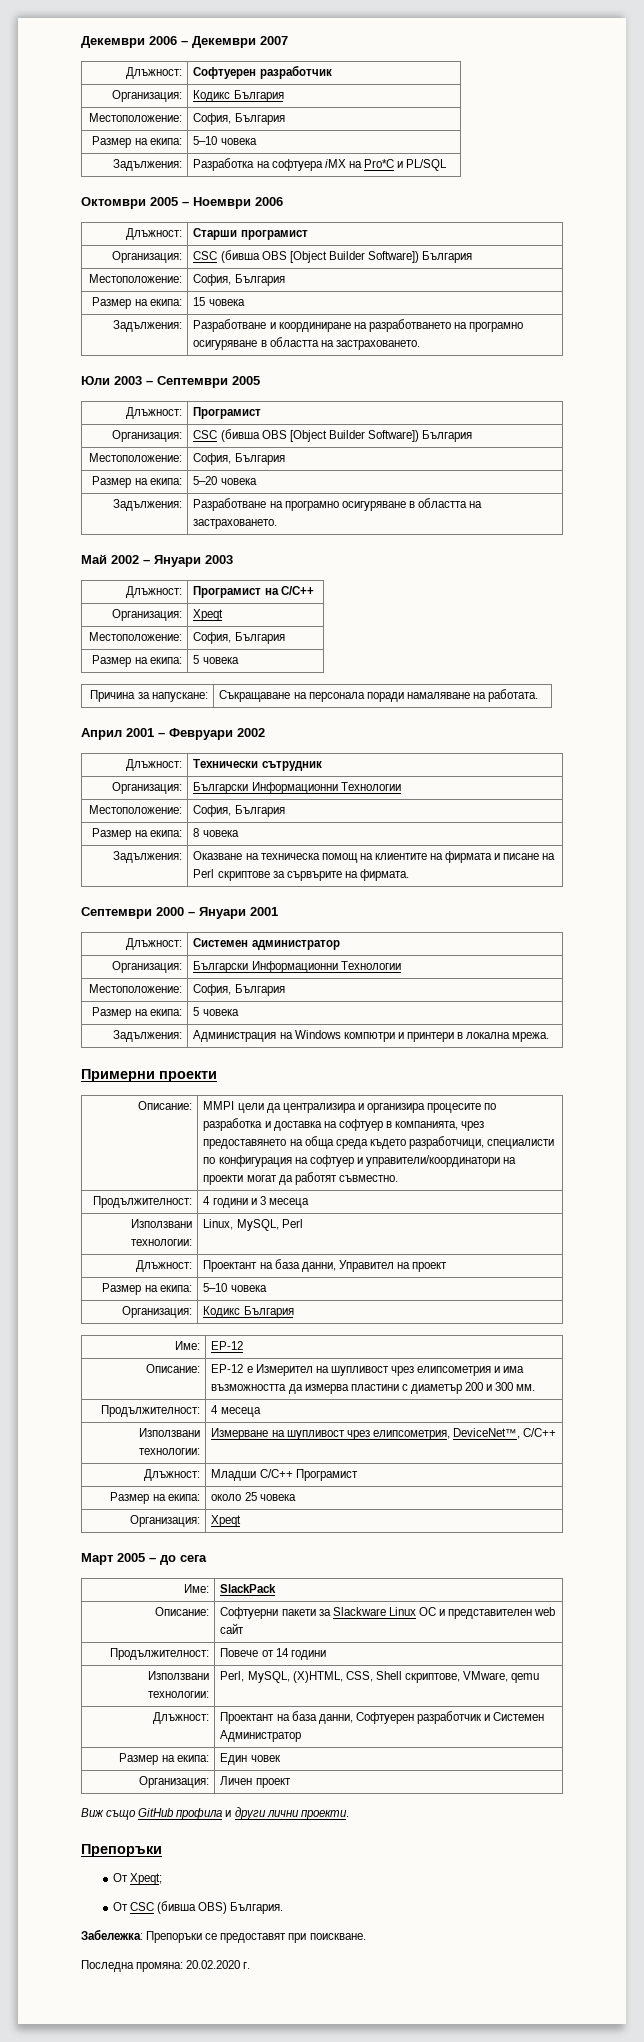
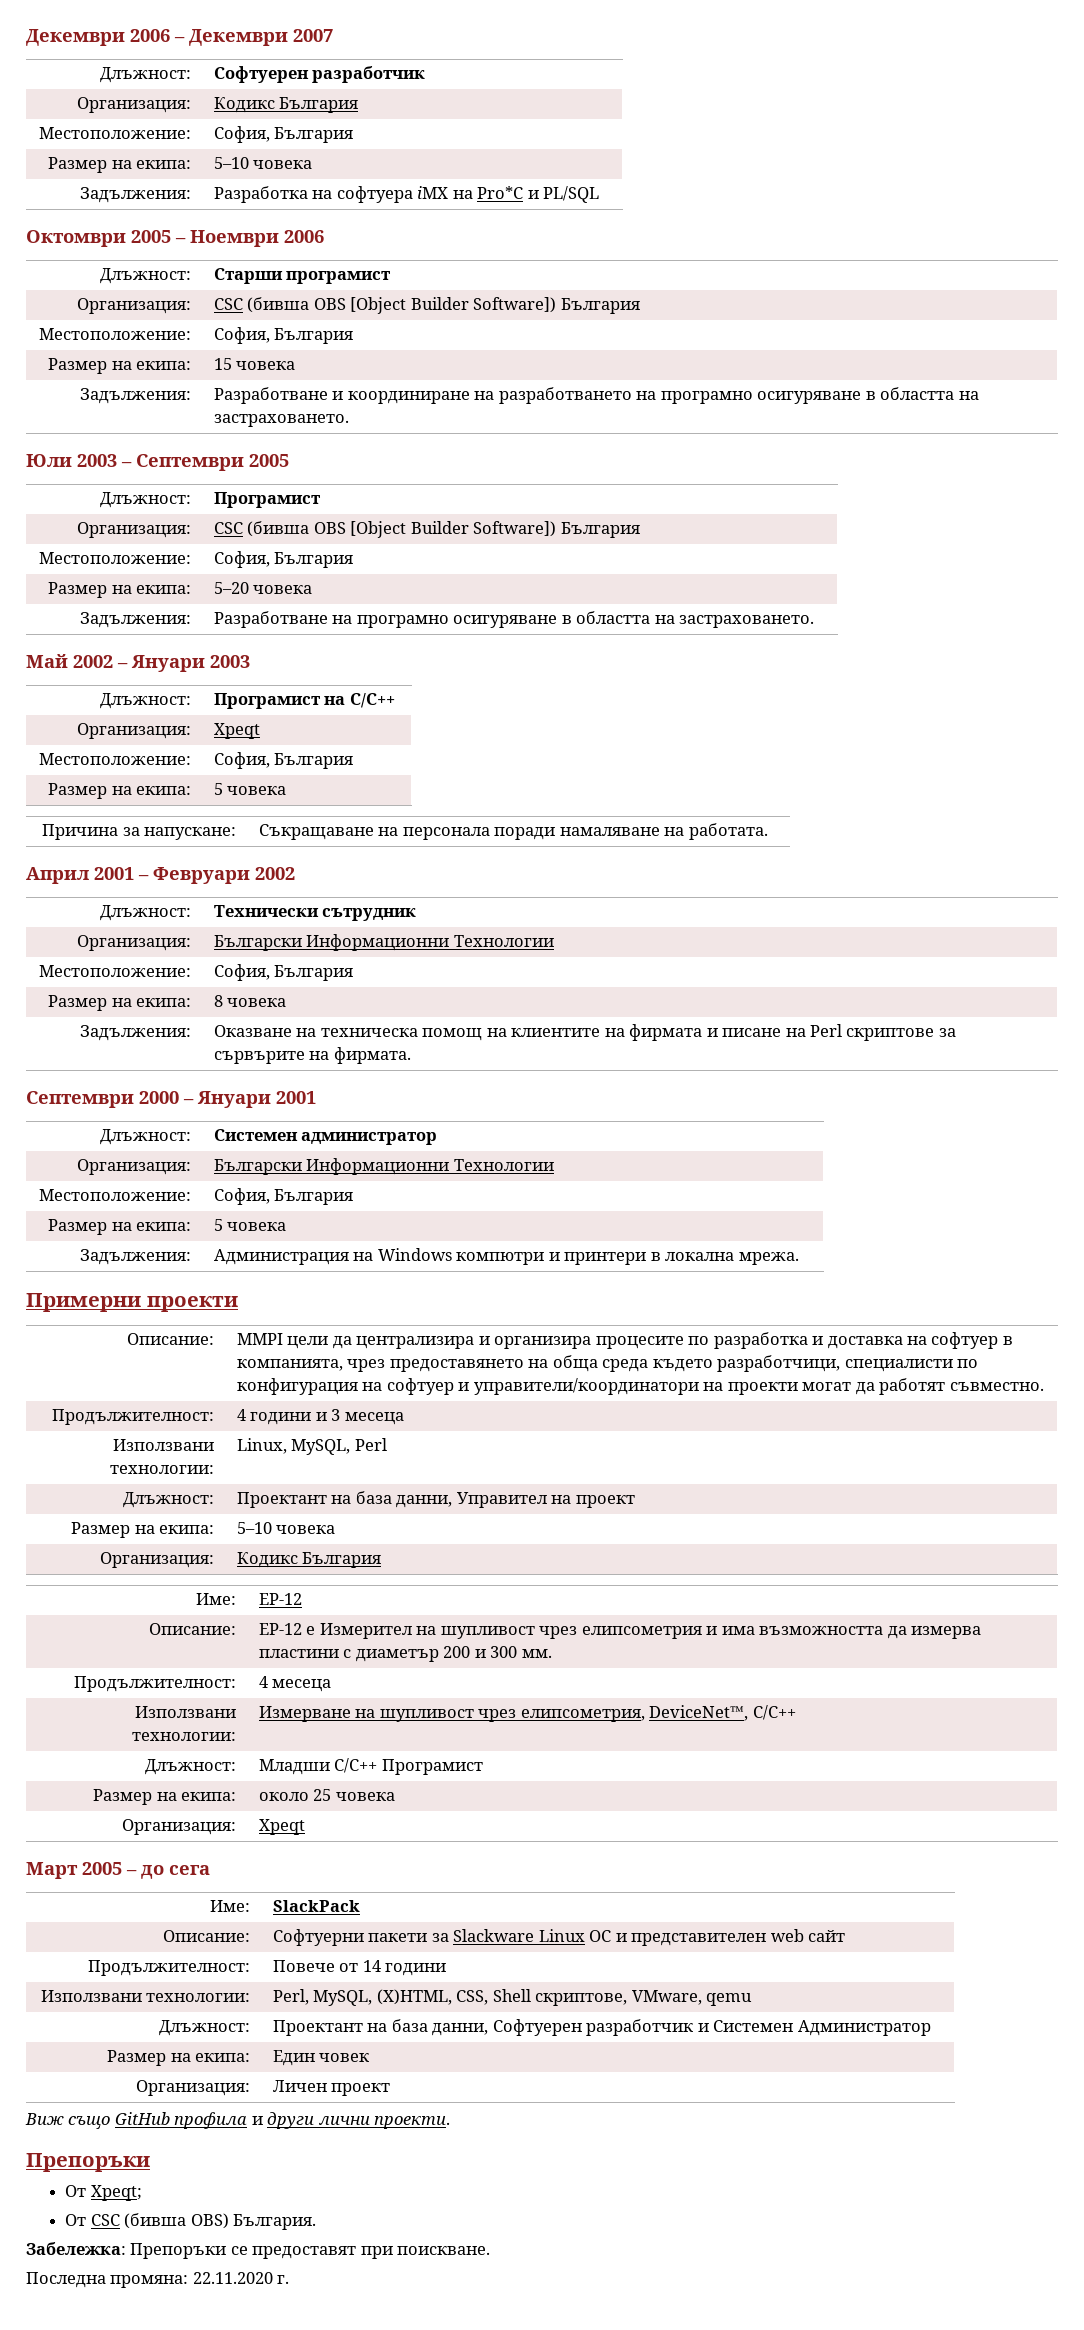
- Последна промяна: 20.02.2020 г.
+ Последна промяна: 22.11.2020 г.

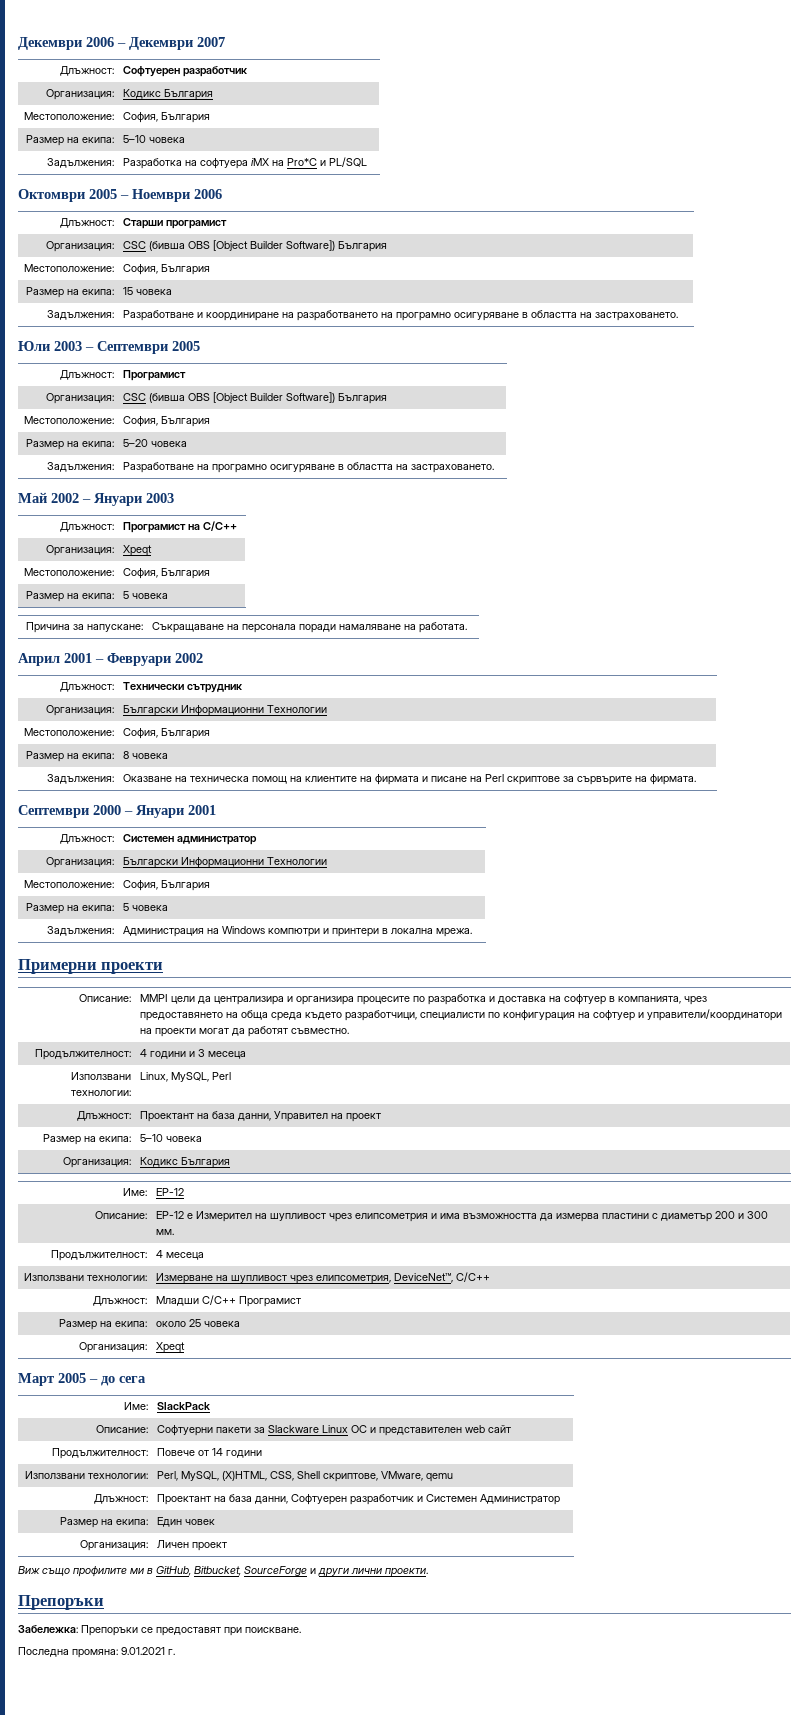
- Виж също GitHub профила и други лични проекти.
+ Виж също профилите ми в GitHub, Bitbucket, SourceForge и други лични проекти.
- От Xpeqt;
- От CSC (бивша OBS) България.
- Последна промяна: 22.11.2020 г.
+ Последна промяна: 9.01.2021 г.

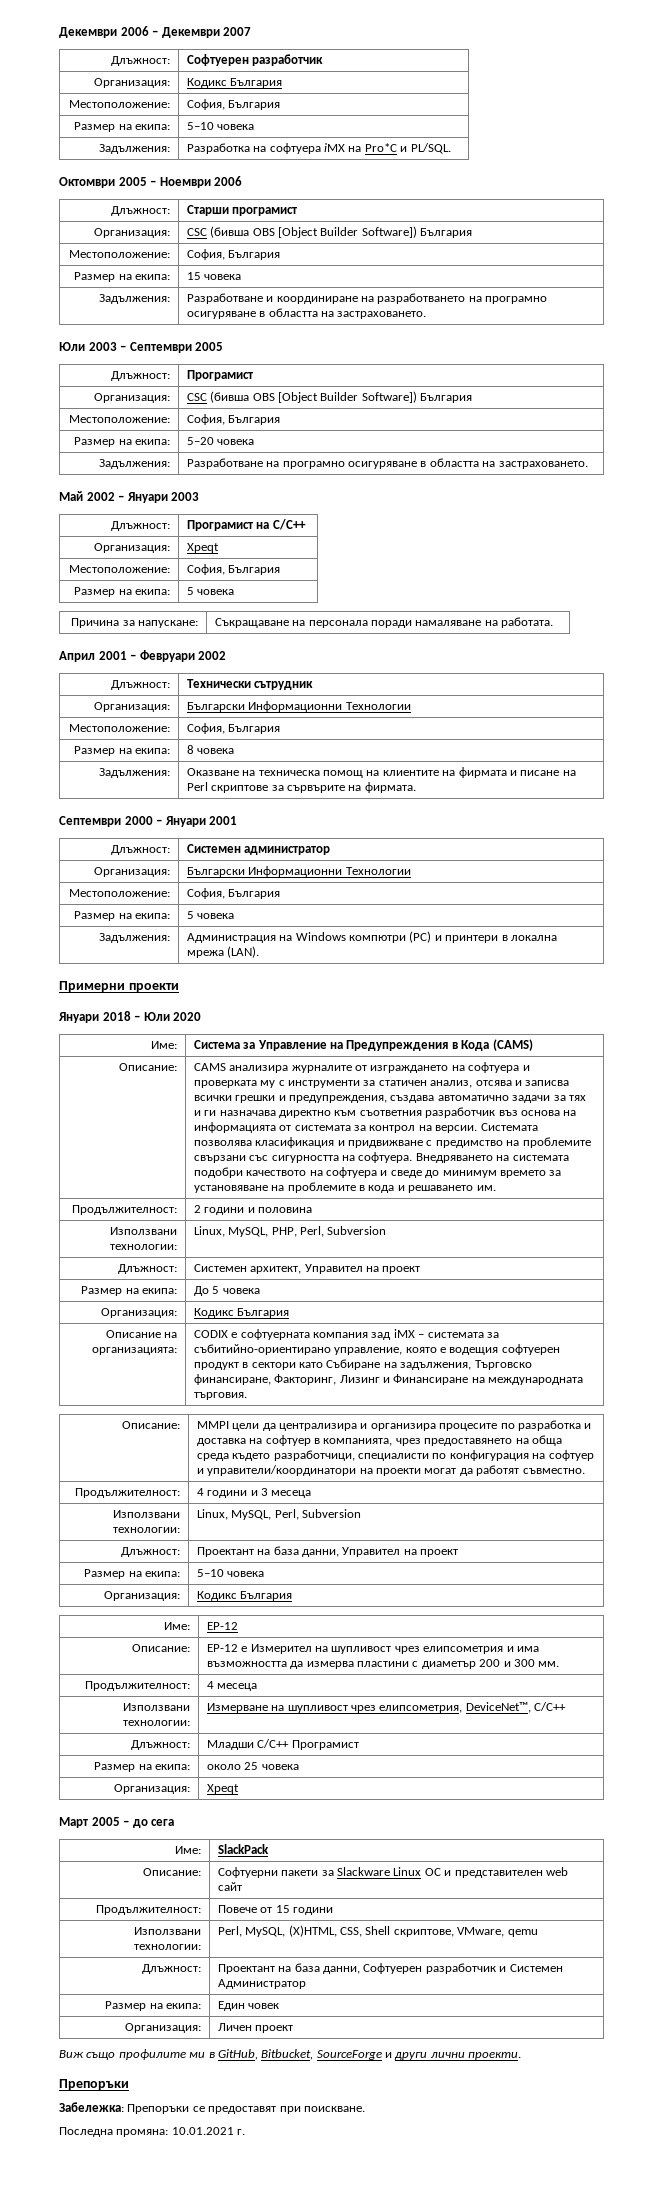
- Задължения: | Разработка на софтуера iMX на Pro*C и PL/SQL
+ Задължения: | Разработка на софтуера iMX на Pro*C и PL/SQL.
- Задължения: | Администрация на Windows компютри и принтери в локална мрежа.
+ Задължения: | Администрация на Windows компютри (PC) и принтери в локална мрежа (LAN).
+ Януари 2018 – Юли 2020
+ Име: | Система за Управление на Предупреждения в Кода (CAMS)
+ Описание: | CAMS анализира журналите от изграждането на софтуера и проверката му с инструменти за статичен анализ, отсява и записва всички грешки и предупреждения, създава автоматично задачи за тях и ги назначава директно към съответния разработчик въз основа на информацията от системата за контрол на версии. Системата позволява класификация и придвижване с предимство на проблемите свързани със сигурността на софтуера. Внедряването на системата подобри качеството на софтуера и сведе до минимум времето за установяване на проблемите в кода и решаването им.
+ Продължителност: | 2 години и половина
+ Използвани технологии: | Linux, MySQL, PHP, Perl, Subversion
+ Длъжност: | Системен архитект, Управител на проект
+ Размер на екипа: | До 5 човека
+ Организация: | Кодикс България
+ Описание на организацията: | CODIX е софтуерната компания зад iMX – системата за събитийно-ориентирано управление, която е водещия софтуерен продукт в сектори като Събиране на задължения, Търговско финансиране, Факторинг, Лизинг и Финансиране на международната търговия.
- Използвани технологии: | Linux, MySQL, Perl
+ Използвани технологии: | Linux, MySQL, Perl, Subversion
- Продължителност: | Повече от 14 години
+ Продължителност: | Повече от 15 години
- Последна промяна: 9.01.2021 г.
+ Последна промяна: 10.01.2021 г.

